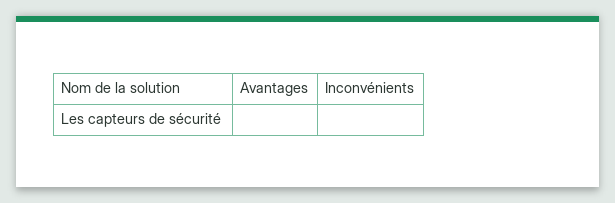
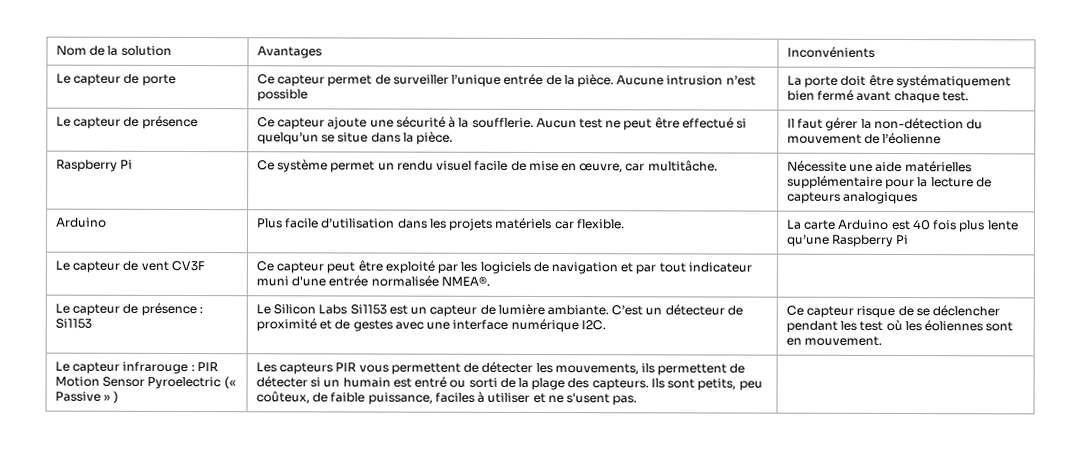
- Les capteurs de sécurité | |
+ Le capteur de porte | Ce capteur permet de surveiller l’unique entrée de la pièce. Aucune intrusion n’est possible | La porte doit être systématiquement bien fermé avant chaque test.
+ Le capteur de présence | Ce capteur ajoute une sécurité à la soufflerie. Aucun test ne peut être effectué si quelqu’un se situe dans la pièce. | Il faut gérer la non-détection du mouvement de l’éolienne
+ Raspberry Pi | Ce système permet un rendu visuel facile de mise en œuvre, car multitâche. | Nécessite une aide matérielles supplémentaire pour la lecture de capteurs analogiques
+ Arduino | Plus facile d’utilisation dans les projets matériels car flexible. | La carte Arduino est 40 fois plus lente qu’une Raspberry Pi
+ Le capteur de vent CV3F | Ce capteur peut être exploité par les logiciels de navigation et par tout indicateur muni d'une entrée normalisée NMEA®. |
+ Le capteur de présence : Si1153 | Le Silicon Labs Si1153 est un capteur de lumière ambiante. C’est un détecteur de proximité et de gestes avec une interface numérique I2C. | Ce capteur risque de se déclencher pendant les test où les éoliennes sont en mouvement.
+ Le capteur infrarouge : PIR Motion Sensor Pyroelectric (« Passive » ) | Les capteurs PIR vous permettent de détecter les mouvements, ils permettent de détecter si un humain est entré ou sorti de la plage des capteurs. Ils sont petits, peu coûteux, de faible puissance, faciles à utiliser et ne s'usent pas.

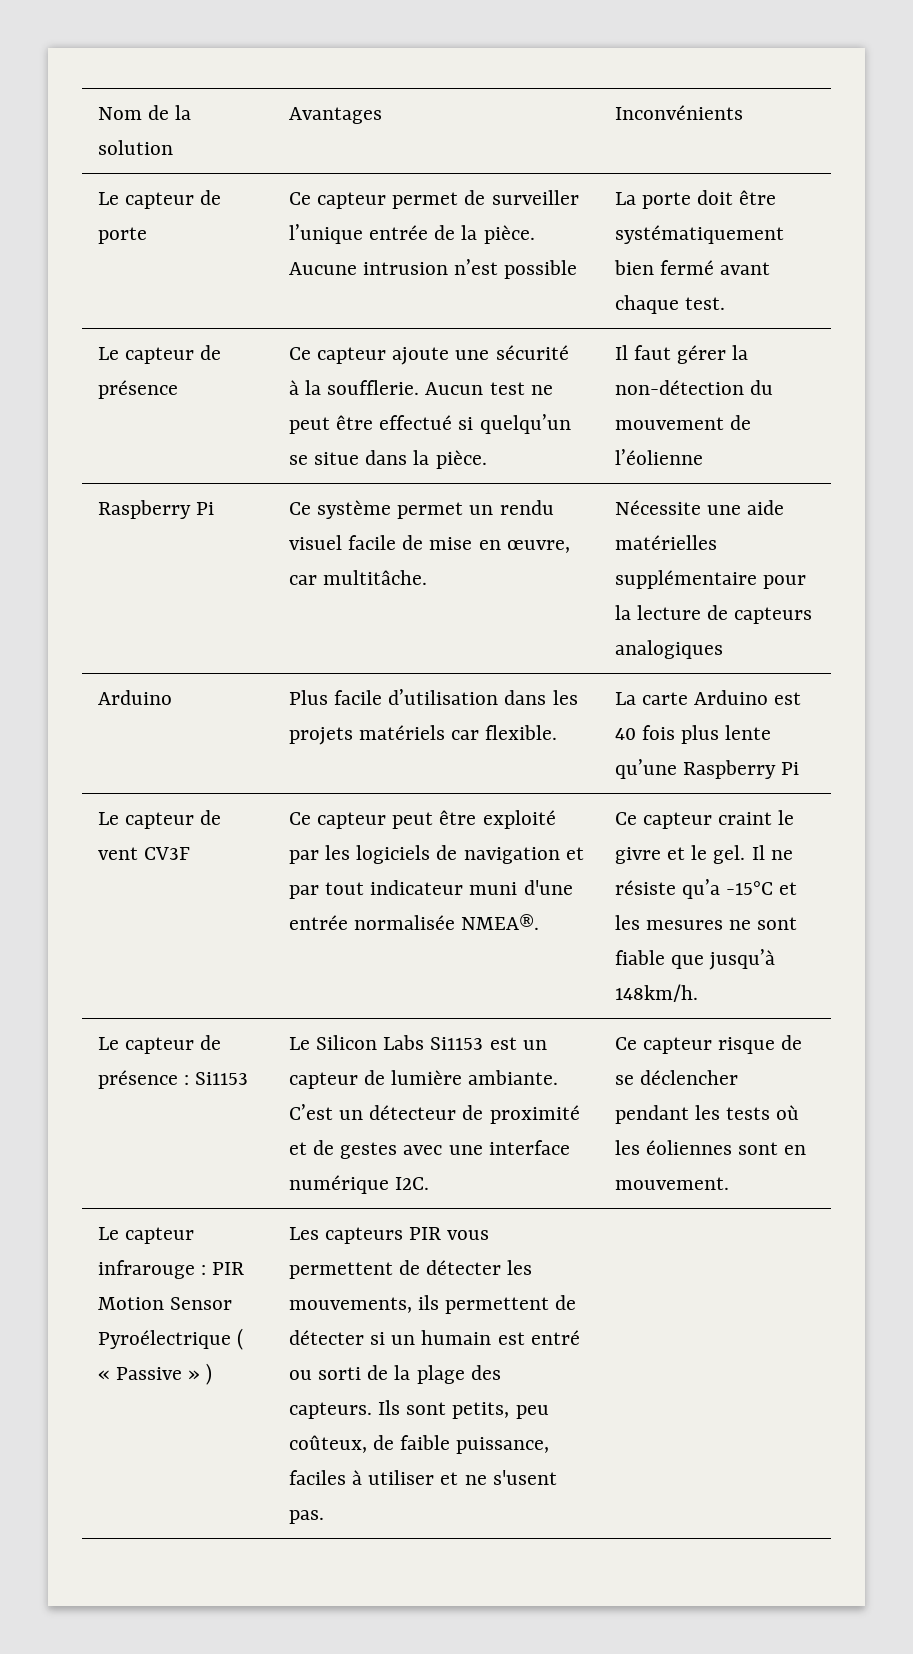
+ Ce capteur craint le givre et le gel. Il ne résiste qu’a -15°C et les mesures ne sont fiable que jusqu’à 148km/h.
- Ce capteur risque de se déclencher pendant les test où les éoliennes sont en mouvement.
+ Ce capteur risque de se déclencher pendant les tests où les éoliennes sont en mouvement.
- Le capteur infrarouge : PIR Motion Sensor Pyroelectric (« Passive » )
+ Le capteur infrarouge : PIR Motion Sensor Pyroélectrique ( « Passive » )

